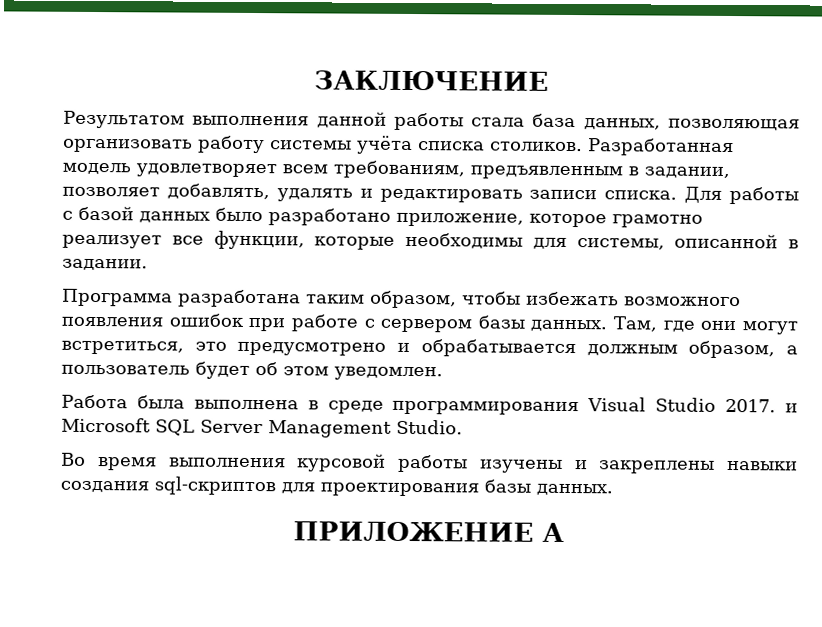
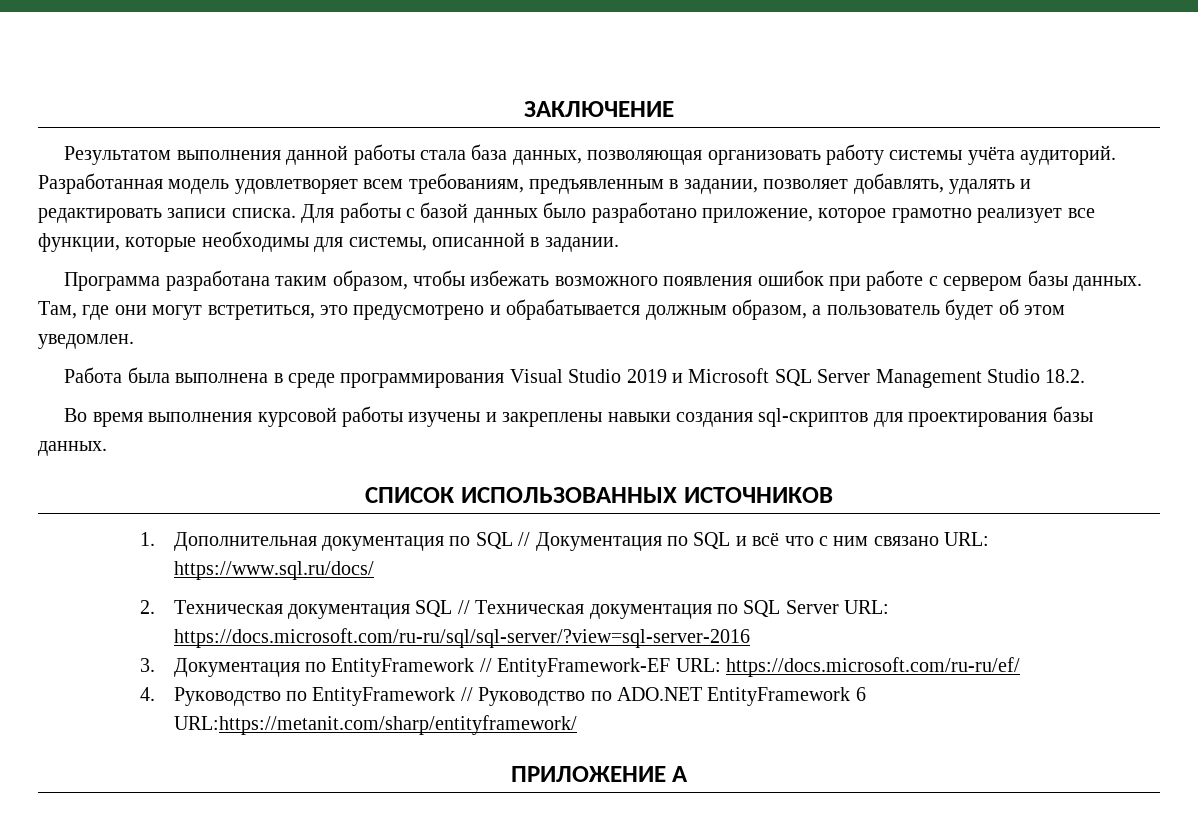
- Результатом выполнения данной работы стала база данных, позволяющая организовать работу системы учёта списка столиков.
+ Результатом выполнения данной работы стала база данных, позволяющая организовать работу системы учёта аудиторий.
- Работа была выполнена в среде программирования Visual Studio 2017. и Microsoft SQL Server Management Studio.
+ Работа была выполнена в среде программирования Visual Studio 2019 и Microsoft SQL Server Management Studio 18.2.
+ СПИСОК ИСПОЛЬЗОВАННЫХ ИСТОЧНИКОВ
+ 1. Дополнительная документация по SQL // Документация по SQL и всё что с ним связано URL: https://www.sql.ru/docs/
+ 2. Техническая документация SQL // Техническая документация по SQL Server URL: https://docs.microsoft.com/ru-ru/sql/sql-server/?view=sql-server-2016
+ 3. Документация по EntityFramework // EntityFramework-EF URL: https://docs.microsoft.com/ru-ru/ef/
+ 4. Руководство по EntityFramework // Руководство по ADO.NET EntityFramework 6 URL:https://metanit.com/sharp/entityframework/

